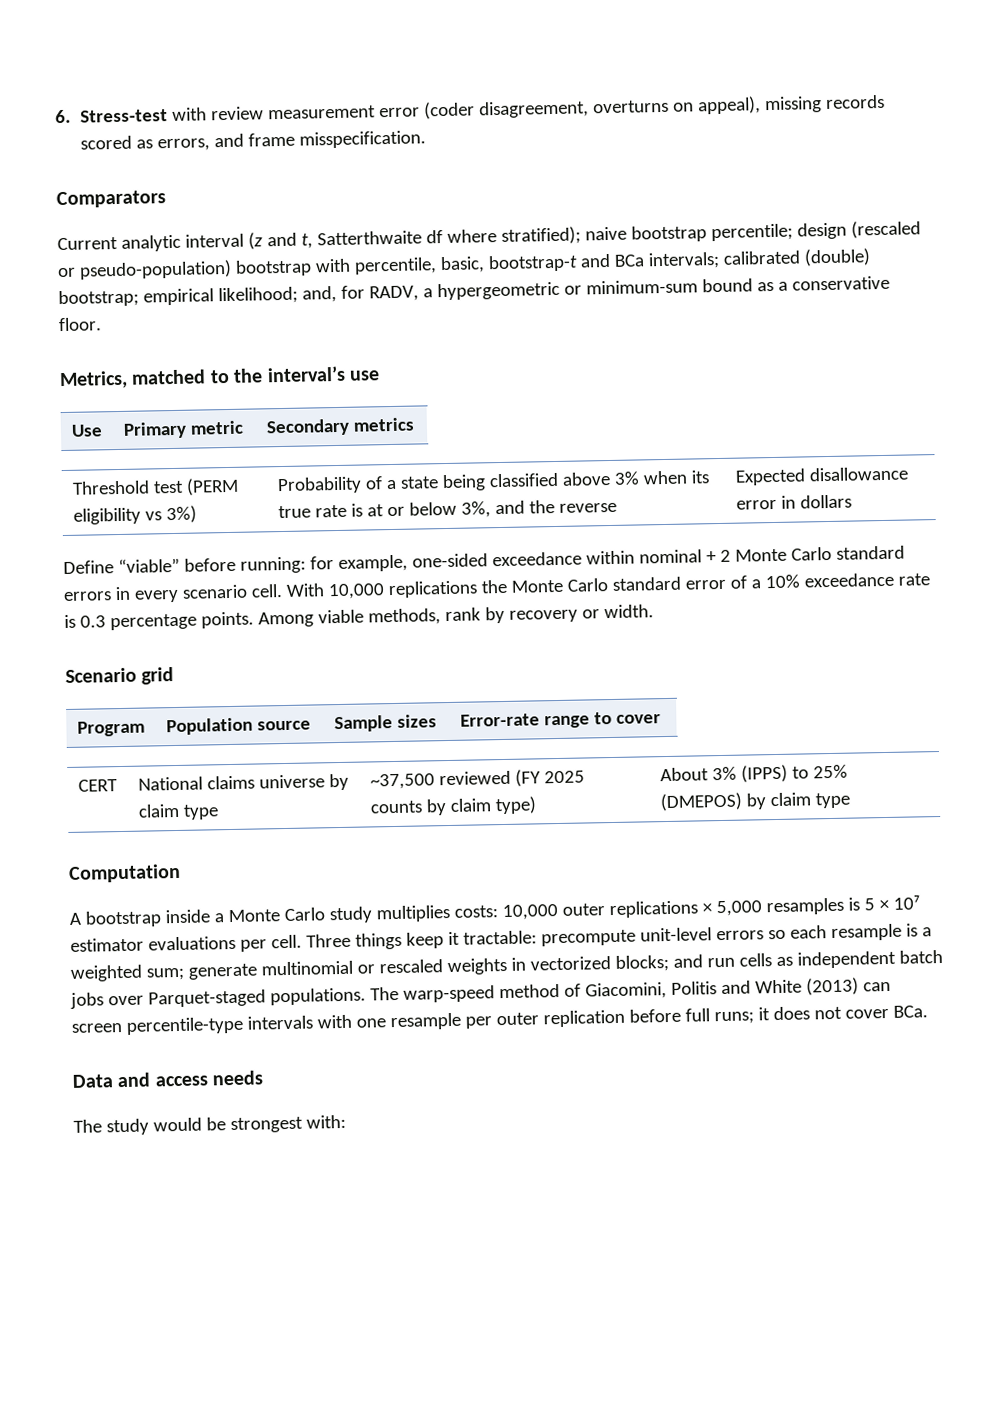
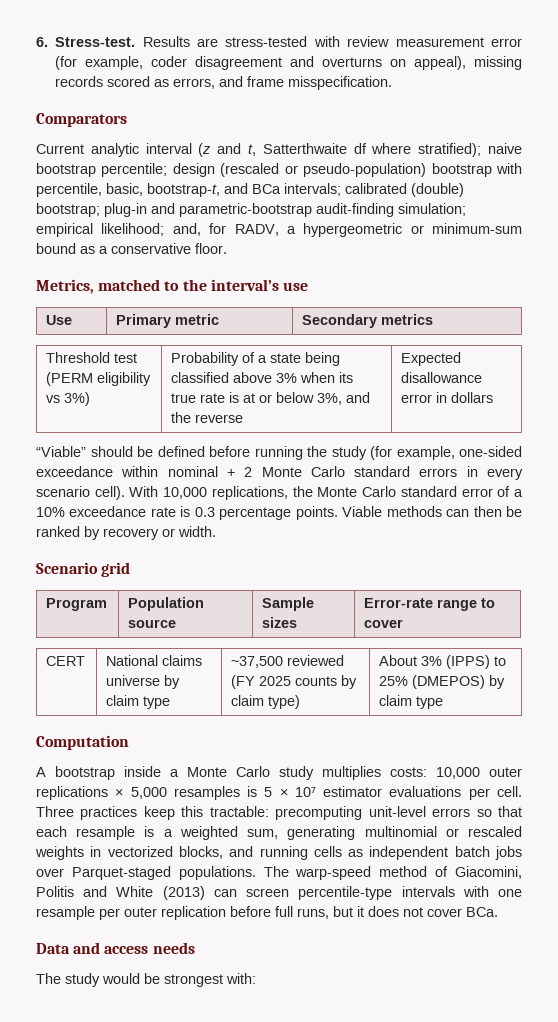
- 6. Stress-test with review measurement error (coder disagreement, overturns on appeal), missing records scored as errors, and frame misspecification.
+ 6. Stress-test. Results are stress-tested with review measurement error (for example, coder disagreement and overturns on appeal), missing records scored as errors, and frame misspecification.
- Current analytic interval (z and t, Satterthwaite df where stratified); naive bootstrap percentile; design (rescaled or pseudo-population) bootstrap with percentile, basic, bootstrap-t and BCa intervals; calibrated (double) bootstrap; empirical likelihood; and, for RADV, a hypergeometric or minimum-sum bound as a conservative floor.
+ Current analytic interval (z and t, Satterthwaite df where stratified); naive bootstrap percentile; design (rescaled or pseudo-population) bootstrap with percentile, basic, bootstrap-t, and BCa intervals; calibrated (double) bootstrap; plug-in and parametric-bootstrap audit-finding simulation; empirical likelihood; and, for RADV, a hypergeometric or minimum-sum bound as a conservative floor.
- Define “viable” before running: for example, one-sided exceedance within nominal + 2 Monte Carlo standard errors in every scenario cell.
+ “Viable” should be defined before running the study (for example, one-sided exceedance within nominal + 2 Monte Carlo standard errors in every scenario cell).
- With 10,000 replications the Monte Carlo standard error of a 10% exceedance rate is 0.3 percentage points.
+ With 10,000 replications, the Monte Carlo standard error of a 10% exceedance rate is 0.3 percentage points.
- Among viable methods, rank by recovery or width.
+ Viable methods can then be ranked by recovery or width.
- Three things keep it tractable: precompute unit-level errors so each resample is a weighted sum; generate multinomial or rescaled weights in vectorized blocks; and run cells as independent batch jobs over Parquet-staged populations.
+ Three practices keep this tractable: precomputing unit-level errors so that each resample is a weighted sum, generating multinomial or rescaled weights in vectorized blocks, and running cells as independent batch jobs over Parquet-staged populations.
- The warp-speed method of Giacomini, Politis and White (2013) can screen percentile-type intervals with one resample per outer replication before full runs; it does not cover BCa.
+ The warp-speed method of Giacomini, Politis and White (2013) can screen percentile-type intervals with one resample per outer replication before full runs, but it does not cover BCa.

